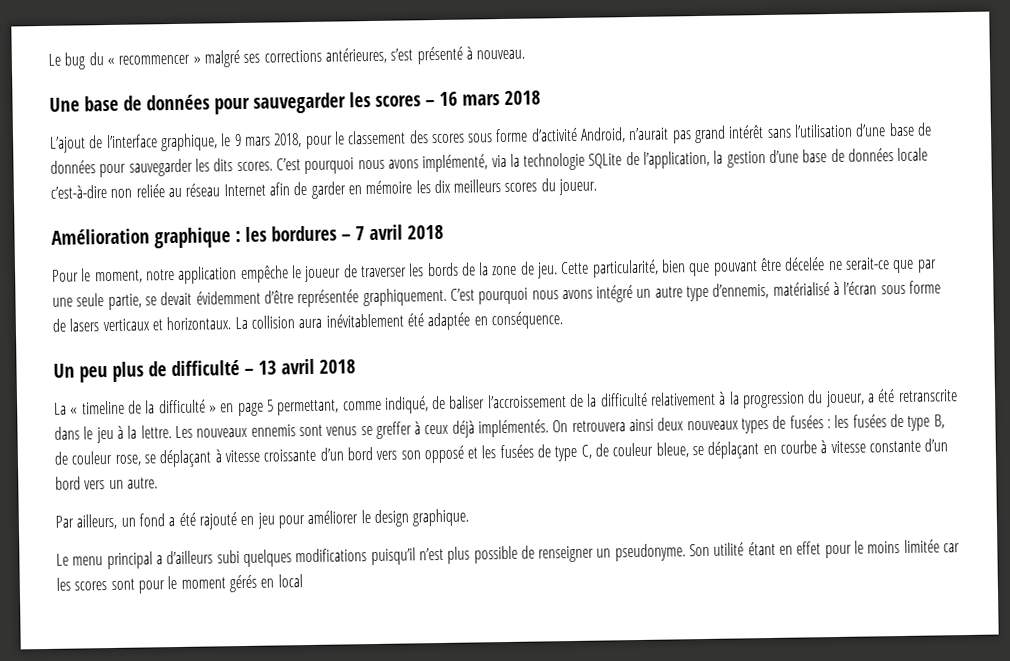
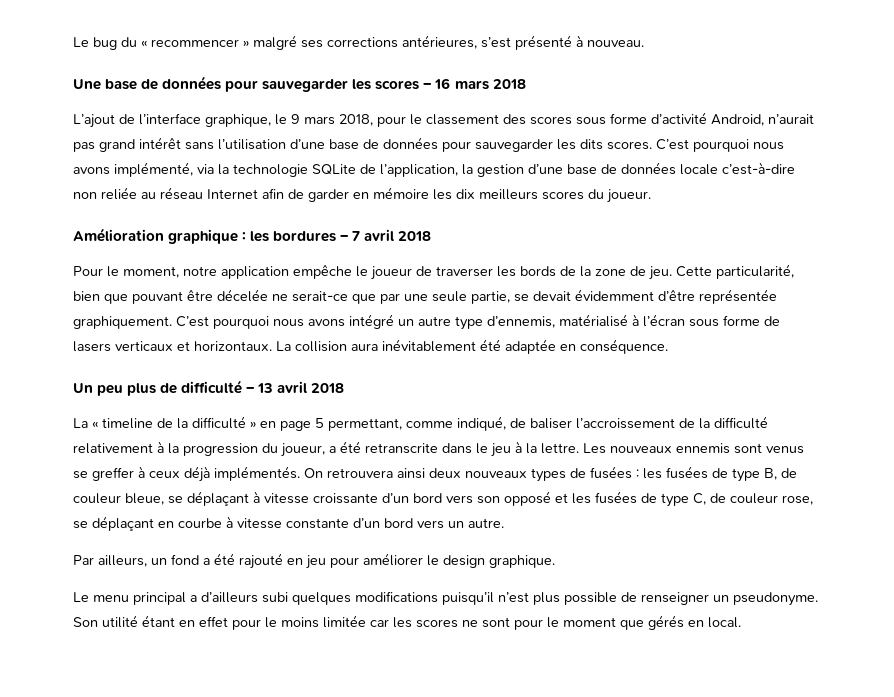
- On retrouvera ainsi deux nouveaux types de fusées : les fusées de type B, de couleur rose, se déplaçant à vitesse croissante d’un bord vers son opposé et les fusées de type C, de couleur bleue, se déplaçant en courbe à vitesse constante d’un bord vers un autre.
+ On retrouvera ainsi deux nouveaux types de fusées : les fusées de type B, de couleur bleue, se déplaçant à vitesse croissante d’un bord vers son opposé et les fusées de type C, de couleur rose, se déplaçant en courbe à vitesse constante d’un bord vers un autre.
- Son utilité étant en effet pour le moins limitée car les scores sont pour le moment gérés en local
+ Son utilité étant en effet pour le moins limitée car les scores ne sont pour le moment que gérés en local.

